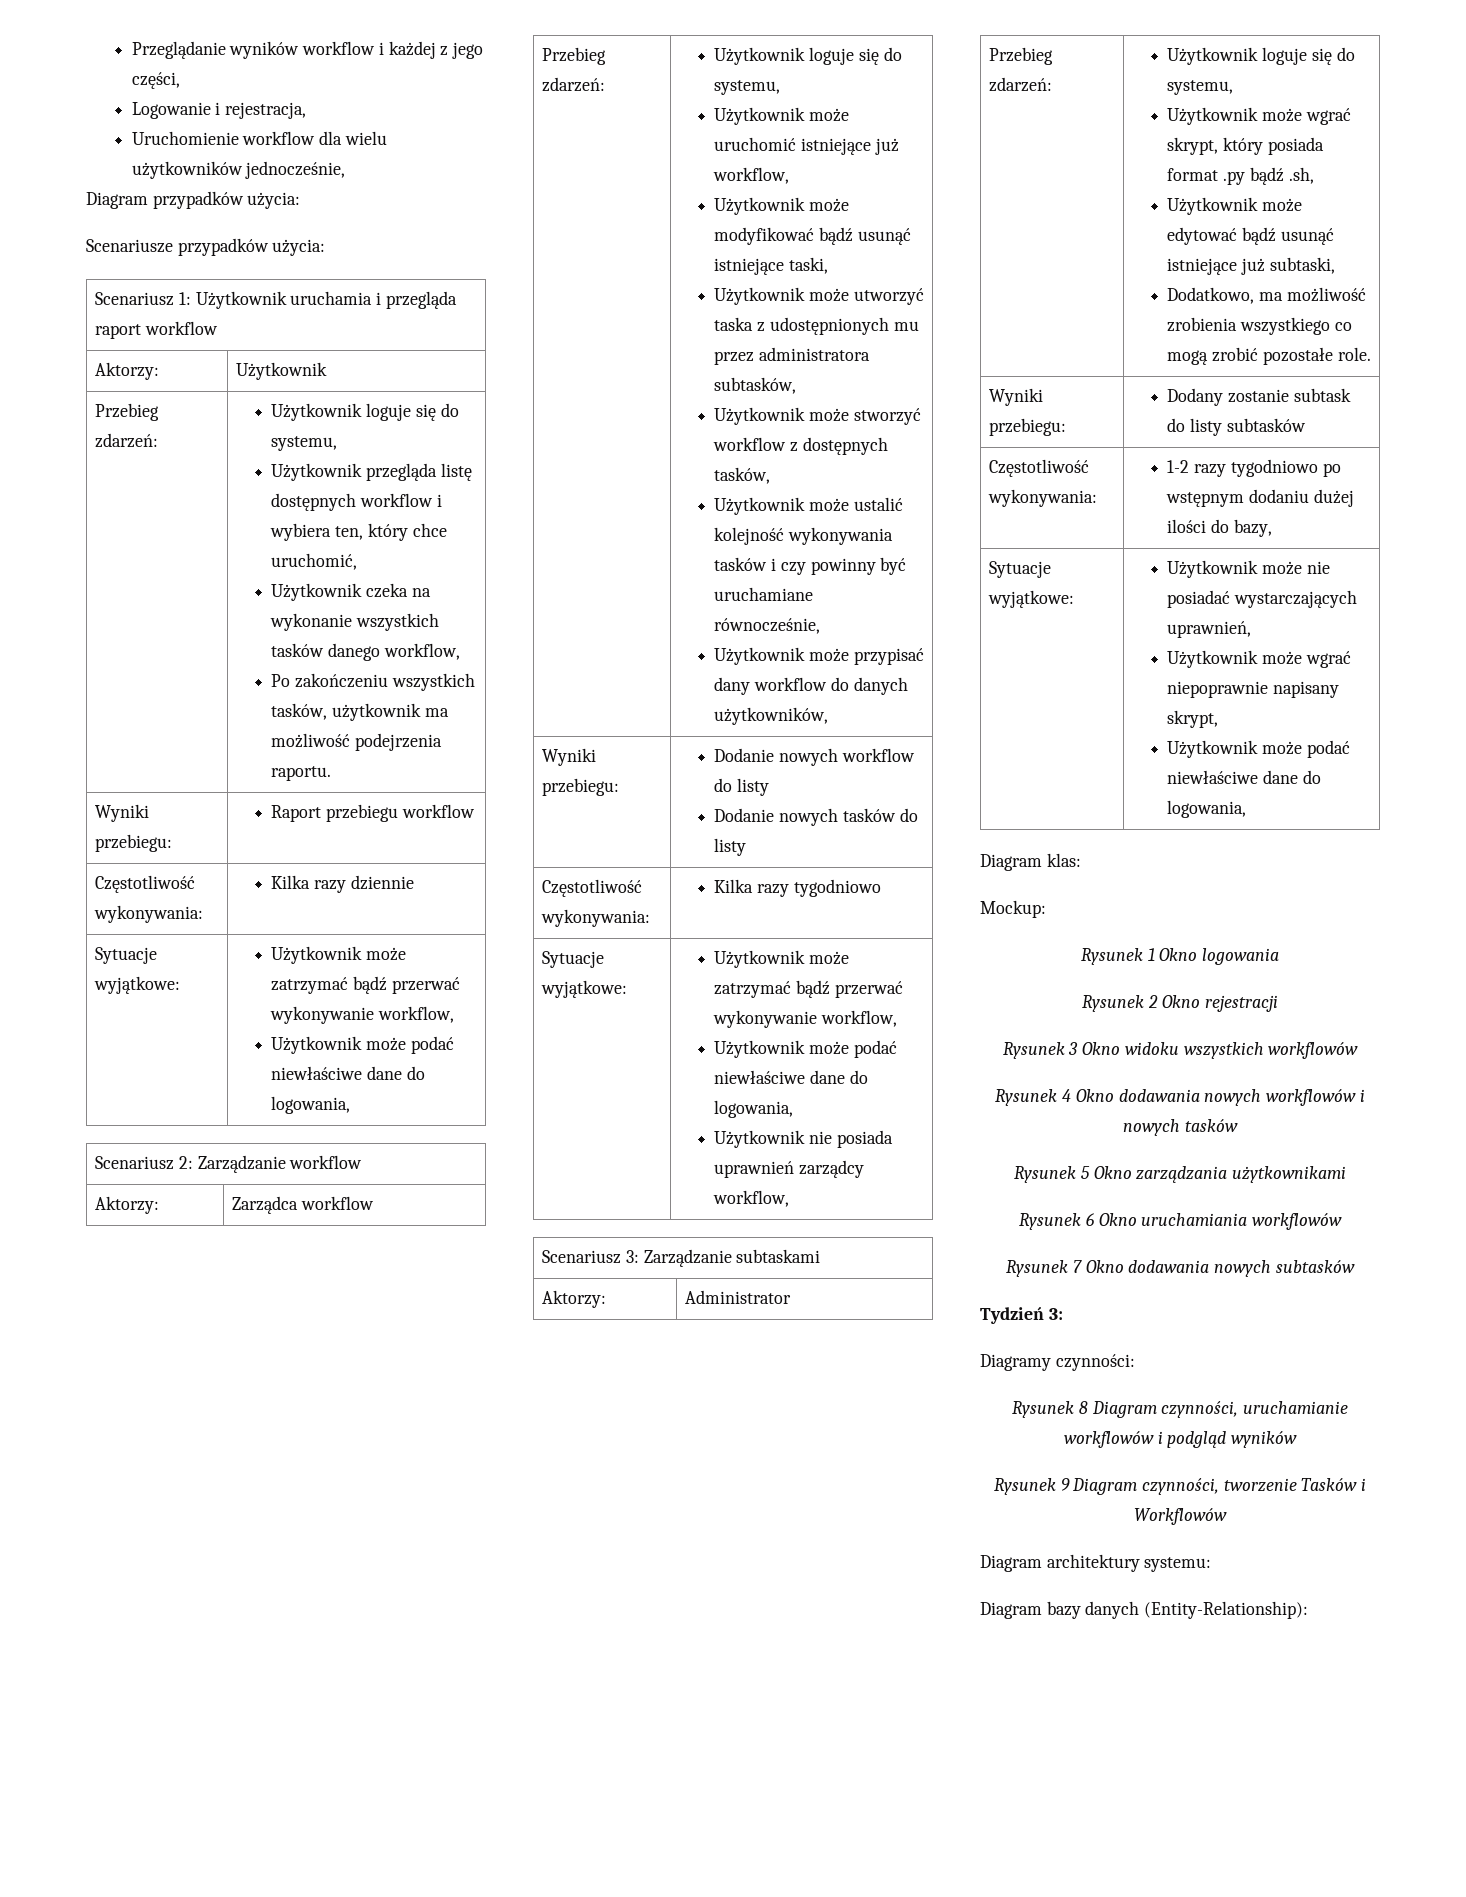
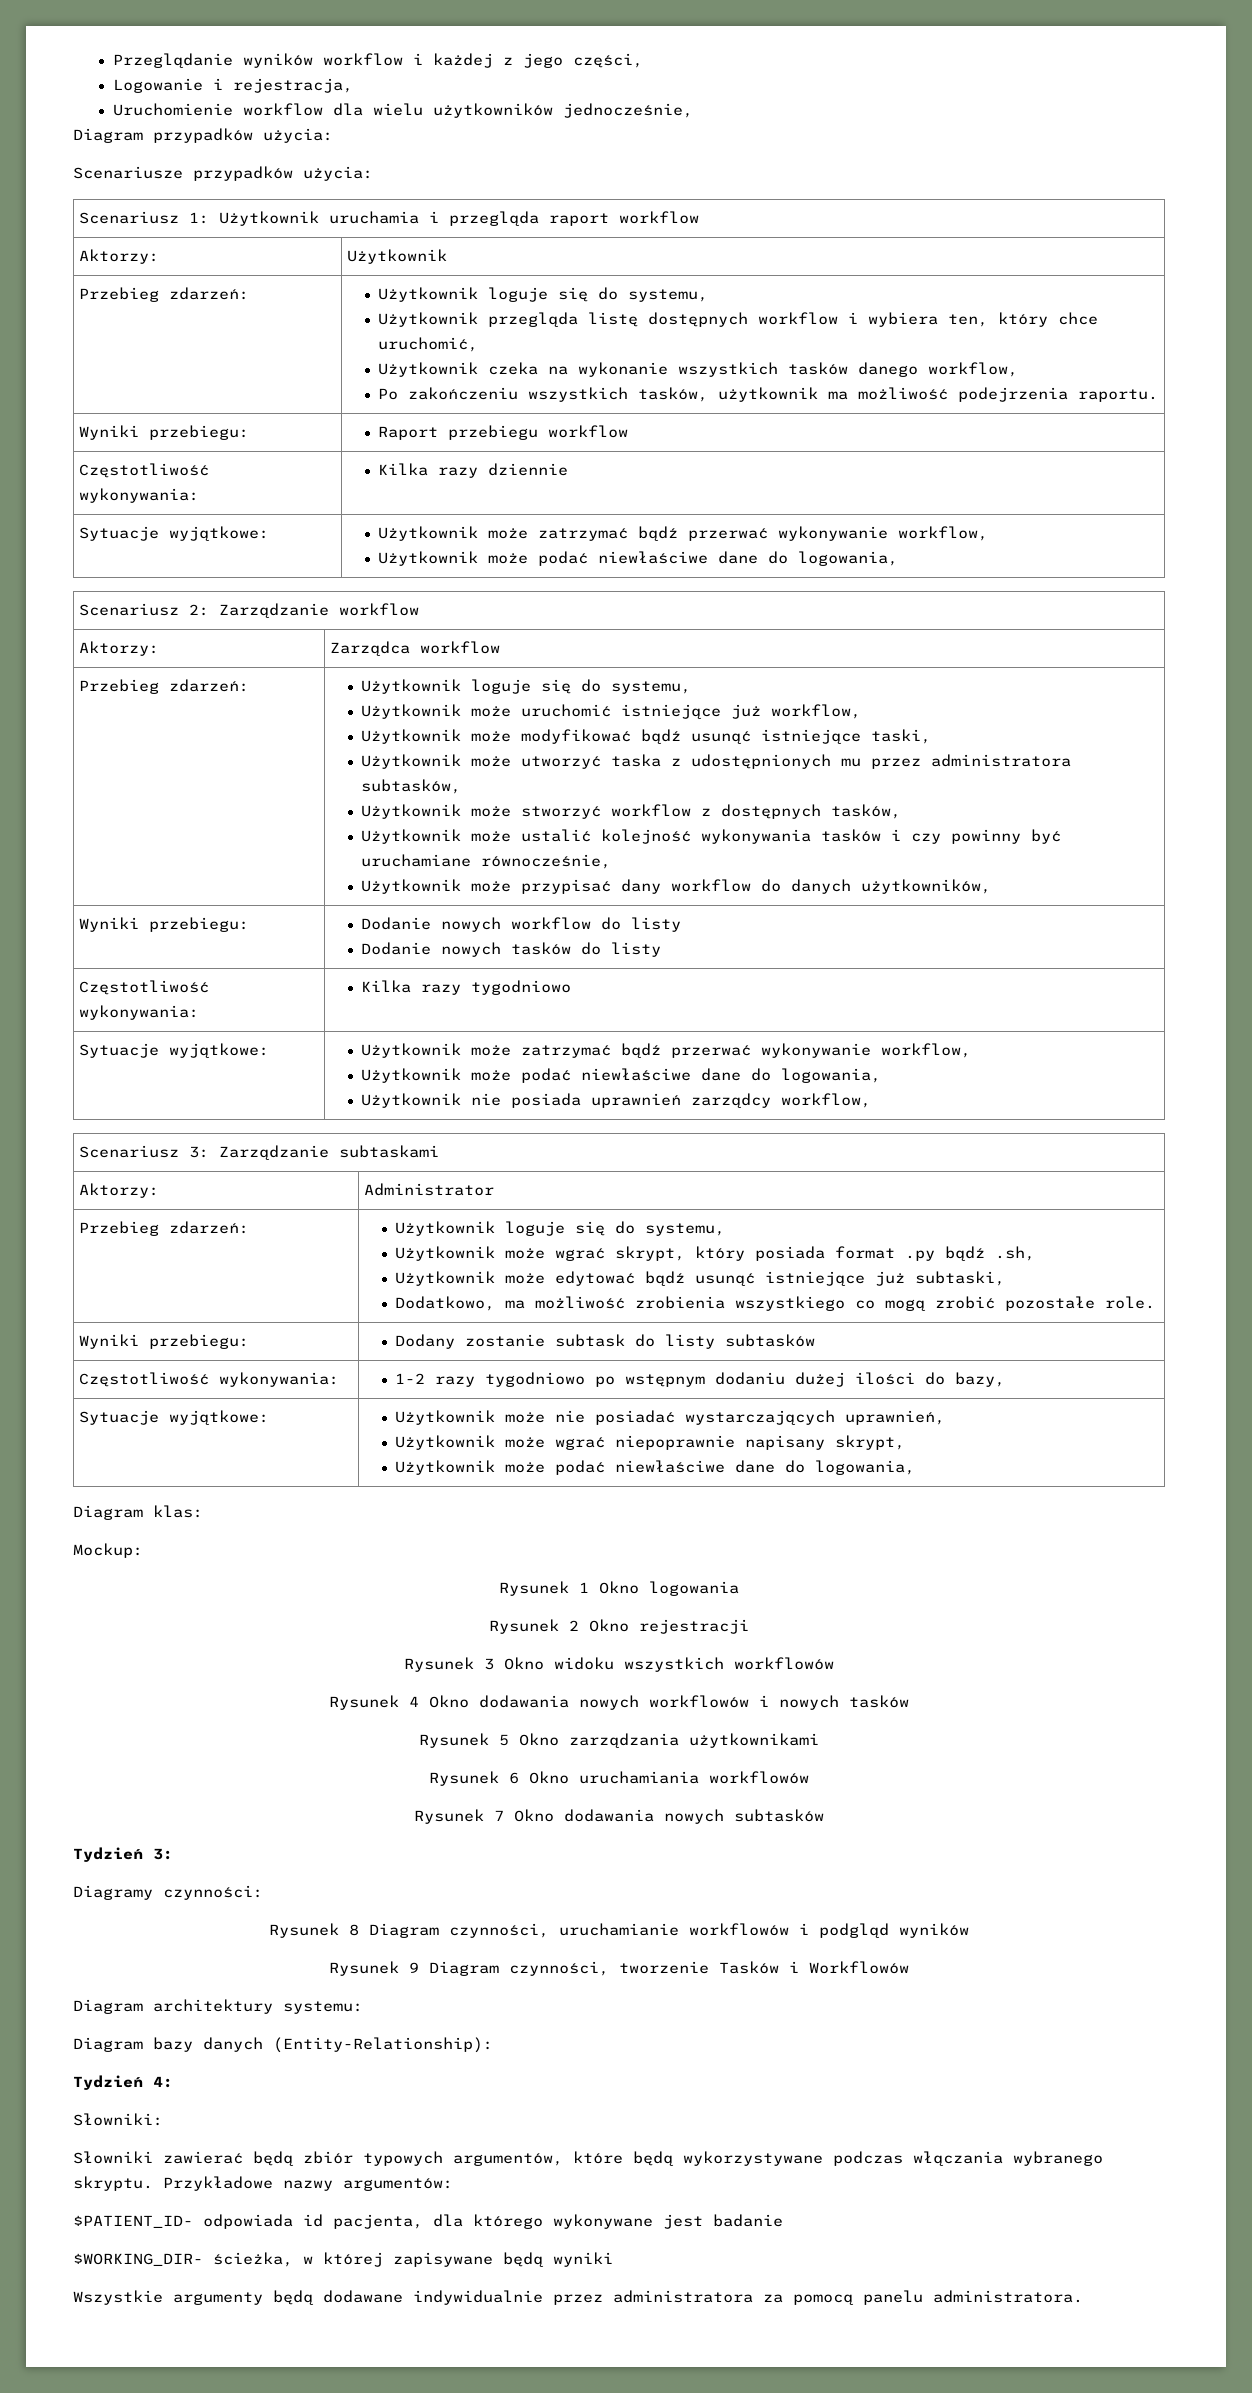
+ Tydzień 4:
+ Słowniki:
+ Słowniki zawierać będą zbiór typowych argumentów, które będą wykorzystywane podczas włączania wybranego skryptu. Przykładowe nazwy argumentów:
+ $PATIENT_ID- odpowiada id pacjenta, dla którego wykonywane jest badanie
+ $WORKING_DIR- ścieżka, w której zapisywane będą wyniki
+ Wszystkie argumenty będą dodawane indywidualnie przez administratora za pomocą panelu administratora.

